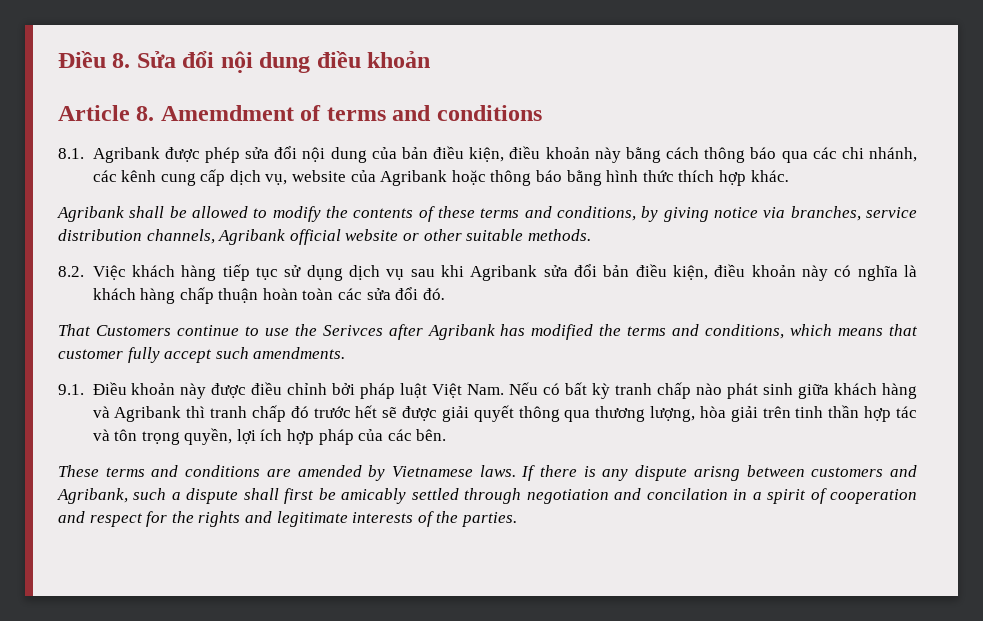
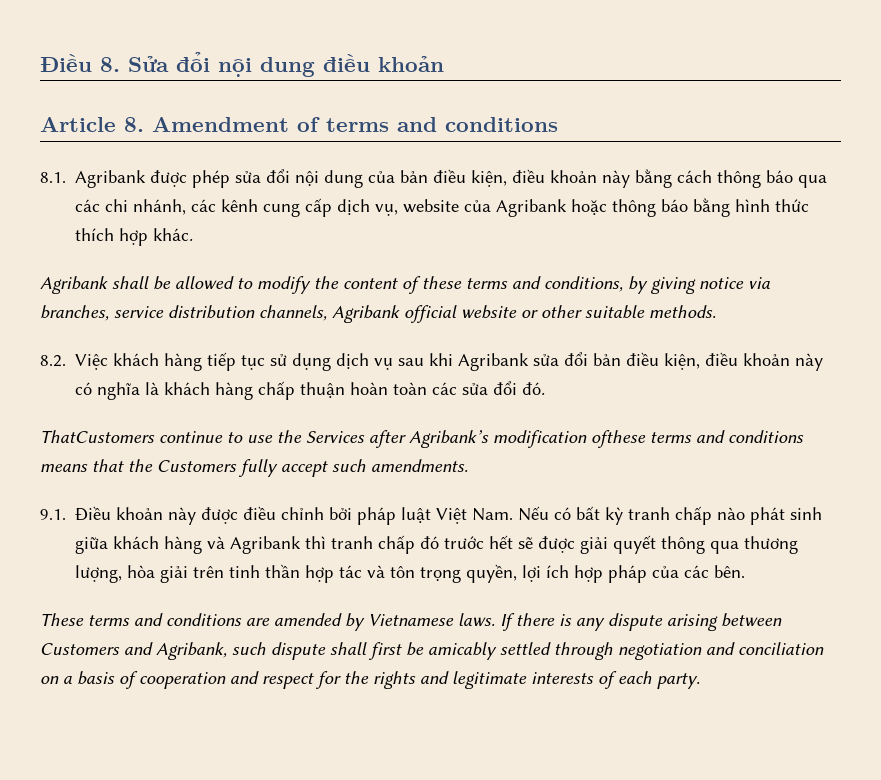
- Article 8. Amemdment of terms and conditions
+ Article 8. Amendment of terms and conditions
- Agribank shall be allowed to modify the contents of these terms and conditions, by giving notice via branches, service distribution channels, Agribank official website or other suitable methods.
+ Agribank shall be allowed to modify the content of these terms and conditions, by giving notice via branches, service distribution channels, Agribank official website or other suitable methods.
- That Customers continue to use the Serivces after Agribank has modified the terms and conditions, which means that customer fully accept such amendments.
+ ThatCustomers continue to use the Services after Agribank’s modification ofthese terms and conditions means that the Customers fully accept such amendments.
- If there is any dispute arisng between customers and Agribank, such a dispute shall first be amicably settled through negotiation and concilation in a spirit of cooperation and respect for the rights and legitimate interests of the parties.
+ If there is any dispute arising between Customers and Agribank, such dispute shall first be amicably settled through negotiation and conciliation on a basis of cooperation and respect for the rights and legitimate interests of each party.

